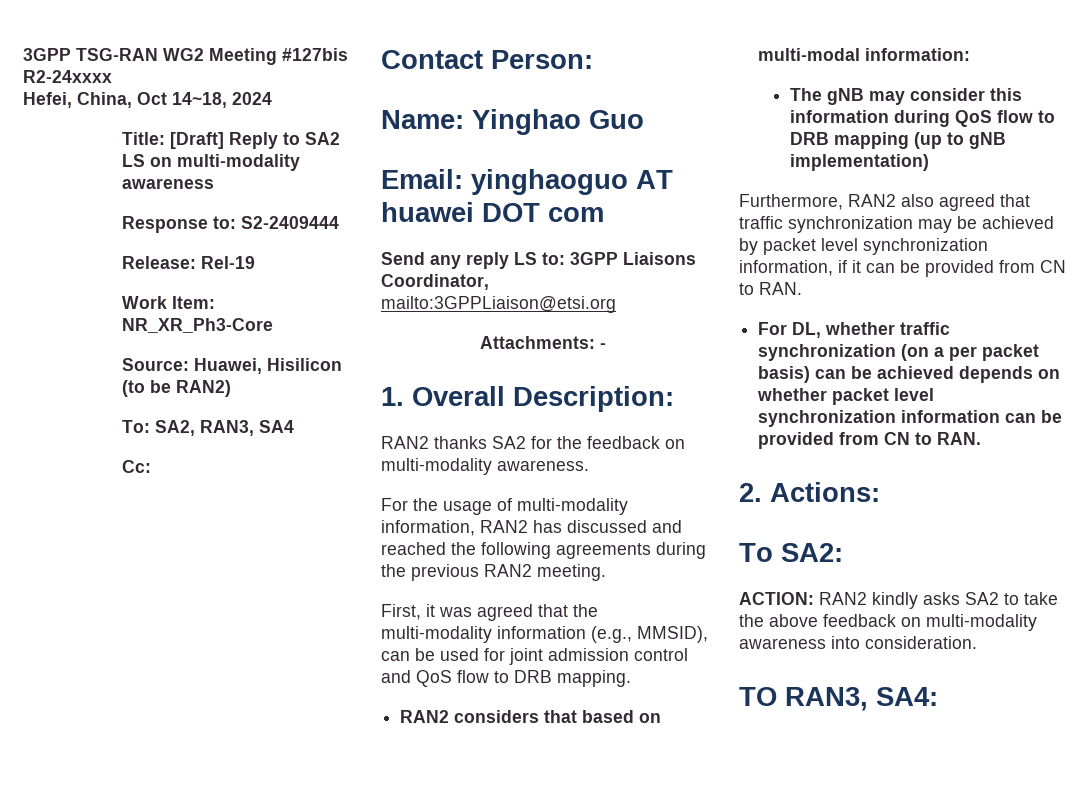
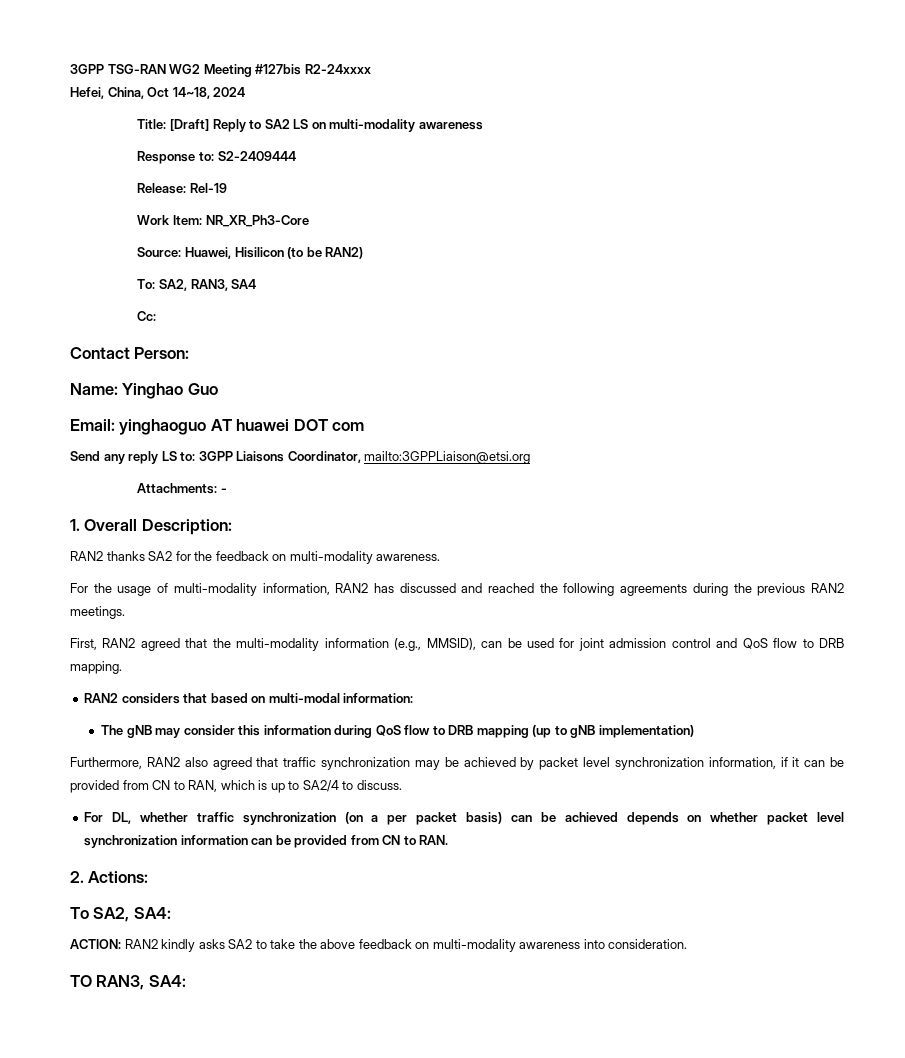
- For the usage of multi-modality information, RAN2 has discussed and reached the following agreements during the previous RAN2 meeting.
+ For the usage of multi-modality information, RAN2 has discussed and reached the following agreements during the previous RAN2 meetings.
- First, it was agreed that the multi-modality information (e.g., MMSID), can be used for joint admission control and QoS flow to DRB mapping.
+ First, RAN2 agreed that the multi-modality information (e.g., MMSID), can be used for joint admission control and QoS flow to DRB mapping.
- Furthermore, RAN2 also agreed that traffic synchronization may be achieved by packet level synchronization information, if it can be provided from CN to RAN.
+ Furthermore, RAN2 also agreed that traffic synchronization may be achieved by packet level synchronization information, if it can be provided from CN to RAN, which is up to SA2/4 to discuss.
- To SA2:
+ To SA2, SA4:

